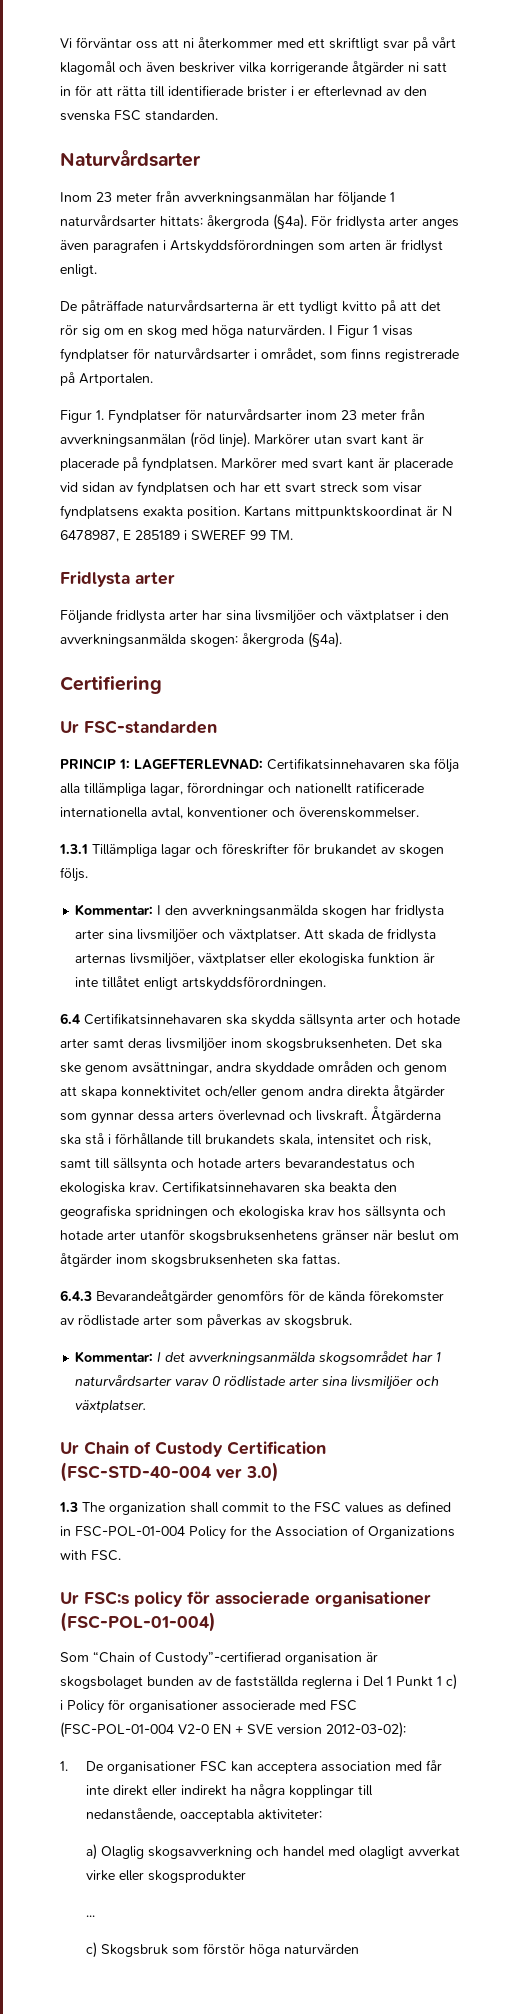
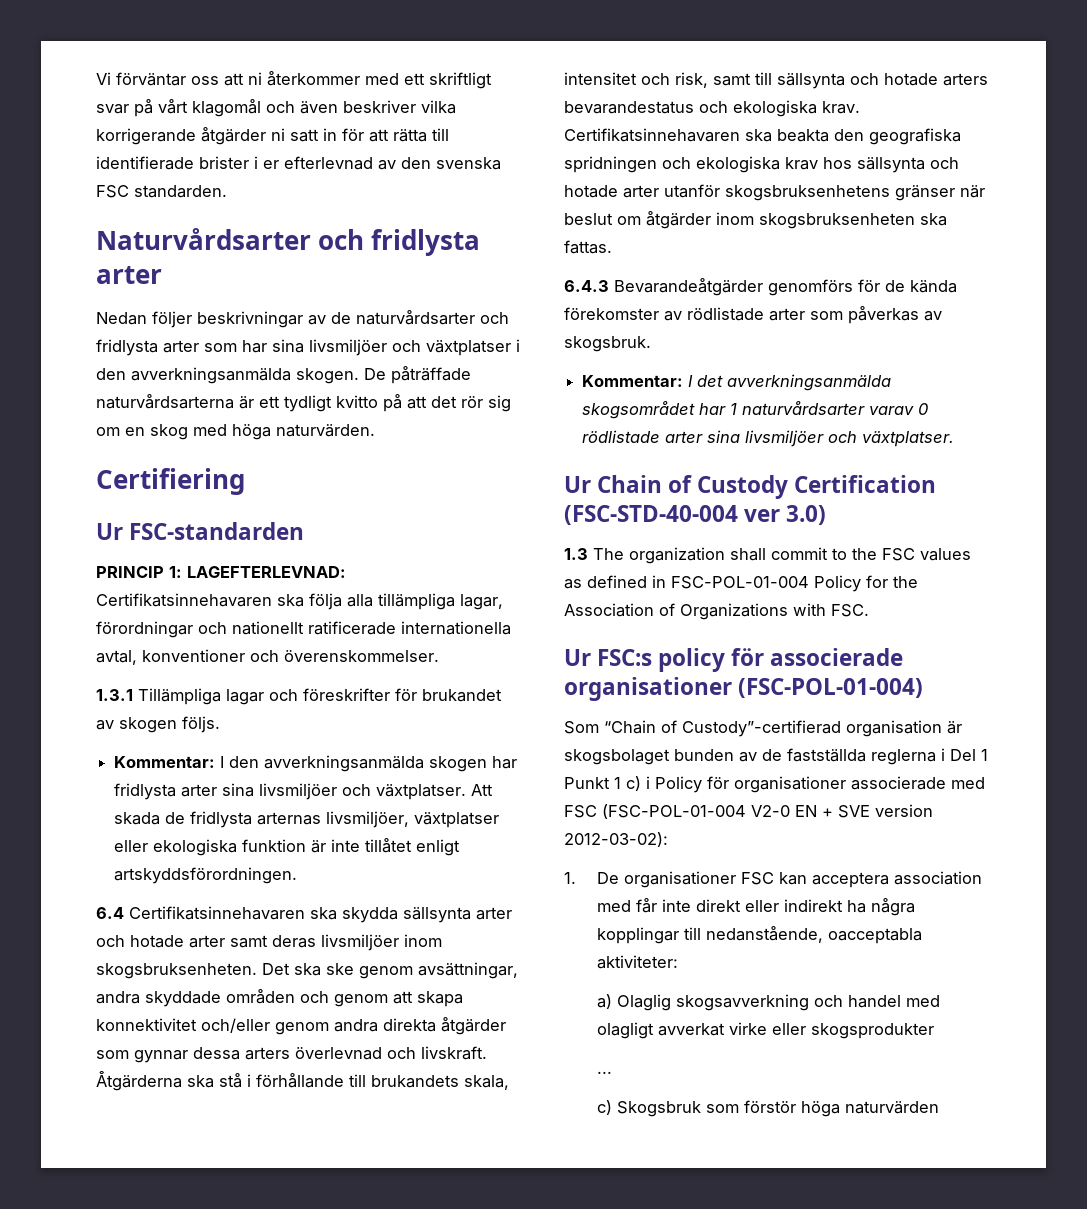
- Naturvårdsarter
- Inom 23 meter från avverkningsanmälan har följande 1 naturvårdsarter hittats: åkergroda (§4a). För fridlysta arter anges även paragrafen i Artskyddsförordningen som arten är fridlyst enligt.
- De påträffade naturvårdsarterna är ett tydligt kvitto på att det rör sig om en skog med höga naturvärden. I Figur 1 visas fyndplatser för naturvårdsarter i området, som finns registrerade på Artportalen.
- Figur 1. Fyndplatser för naturvårdsarter inom 23 meter från avverkningsanmälan (röd linje). Markörer utan svart kant är placerade på fyndplatsen. Markörer med svart kant är placerade vid sidan av fyndplatsen och har ett svart streck som visar fyndplatsens exakta position. Kartans mittpunktskoordinat är N 6478987, E 285189 i SWEREF 99 TM.
- Fridlysta arter
- Följande fridlysta arter har sina livsmiljöer och växtplatser i den avverkningsanmälda skogen: åkergroda (§4a).
+ Naturvårdsarter och fridlysta arter
+ Nedan följer beskrivningar av de naturvårdsarter och fridlysta arter som har sina livsmiljöer och växtplatser i den avverkningsanmälda skogen. De påträffade naturvårdsarterna är ett tydligt kvitto på att det rör sig om en skog med höga naturvärden.

